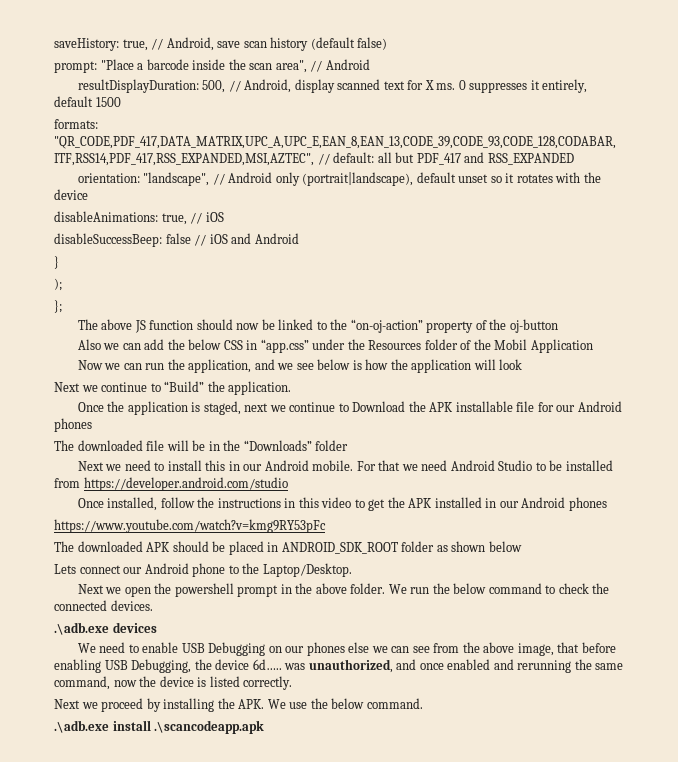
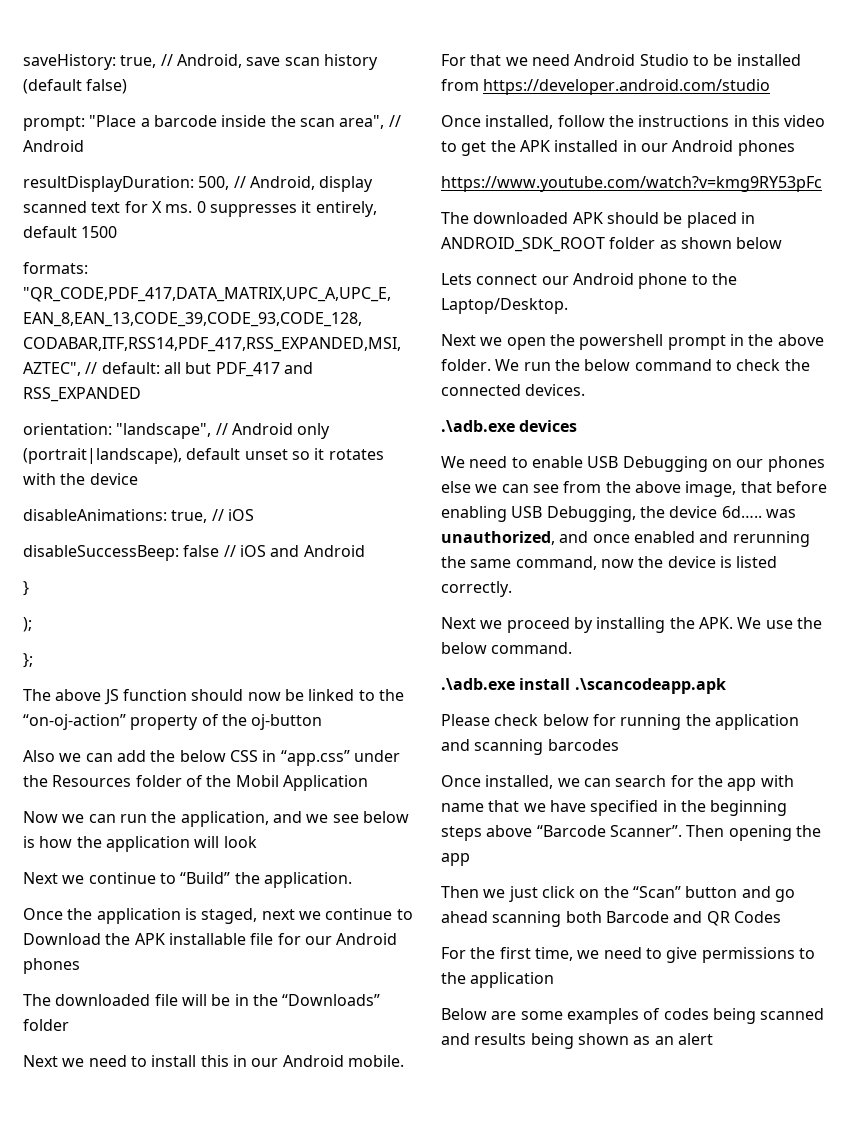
+ Please check below for running the application and scanning barcodes
+ Once installed, we can search for the app with name that we have specified in the beginning steps above “Barcode Scanner”. Then opening the app
+ Then we just click on the “Scan” button and go ahead scanning both Barcode and QR Codes
+ For the first time, we need to give permissions to the application
+ Below are some examples of codes being scanned and results being shown as an alert

